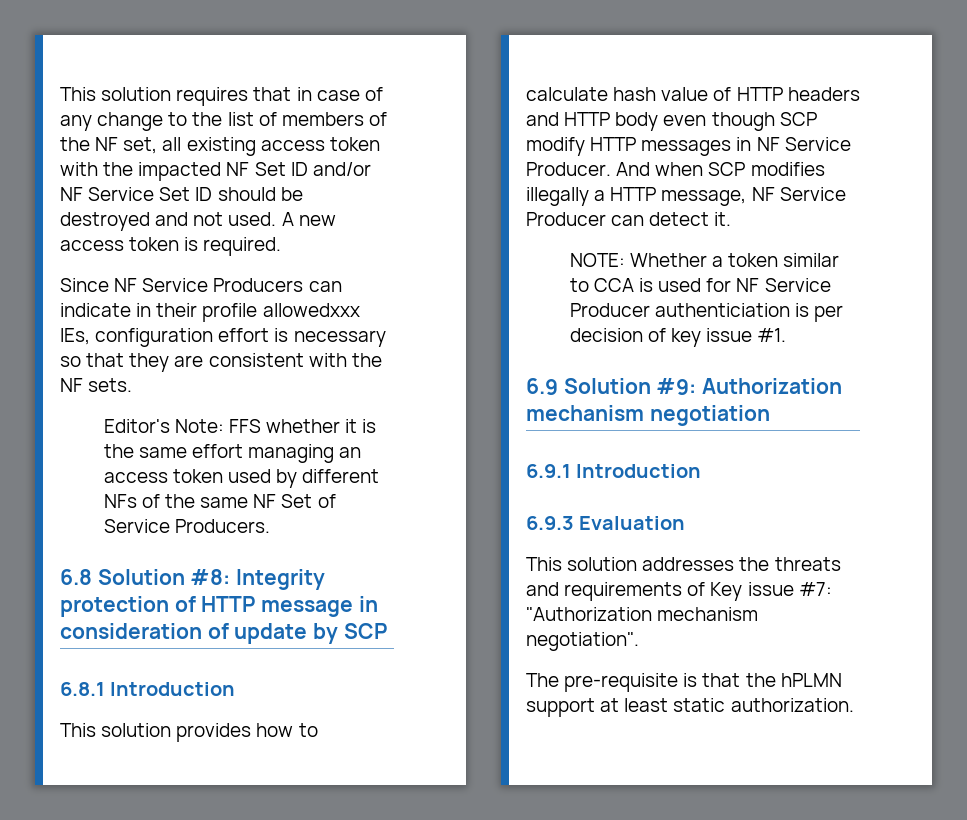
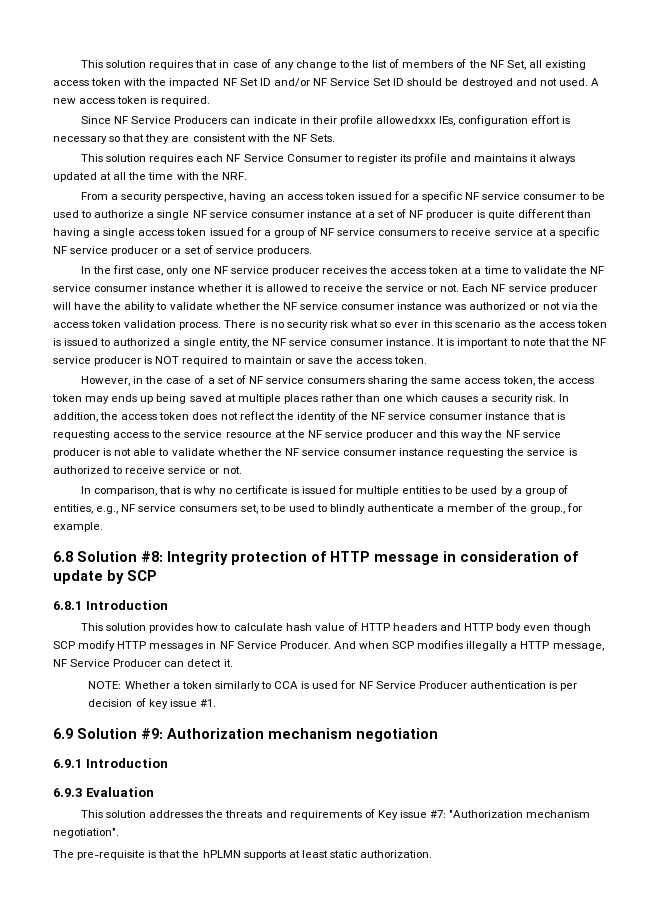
- This solution requires that in case of any change to the list of members of the NF set, all existing access token with the impacted NF Set ID and/or NF Service Set ID should be destroyed and not used.
+ This solution requires that in case of any change to the list of members of the NF Set, all existing access token with the impacted NF Set ID and/or NF Service Set ID should be destroyed and not used.
- Since NF Service Producers can indicate in their profile allowedxxx IEs, configuration effort is necessary so that they are consistent with the NF sets.
- Editor's Note: FFS whether it is the same effort managing an access token used by different NFs of the same NF Set of Service Producers.
+ Since NF Service Producers can indicate in their profile allowedxxx IEs, configuration effort is necessary so that they are consistent with the NF Sets.
+ This solution requires each NF Service Consumer to register its profile and maintains it always updated at all the time with the NRF.
+ From a security perspective, having an access token issued for a specific NF service consumer to be used to authorize a single NF service consumer instance at a set of NF producer is quite different than having a single access token issued for a group of NF service consumers to receive service at a specific NF service producer or a set of service producers.
+ In the first case, only one NF service producer receives the access token at a time to validate the NF service consumer instance whether it is allowed to receive the service or not. Each NF service producer will have the ability to validate whether the NF service consumer instance was authorized or not via the access token validation process. There is no security risk what so ever in this scenario as the access token is issued to authorized a single entity, the NF service consumer instance. It is important to note that the NF service producer is NOT required to maintain or save the access token.
+ However, in the case of a set of NF service consumers sharing the same access token, the access token may ends up being saved at multiple places rather than one which causes a security risk. In addition, the access token does not reflect the identity of the NF service consumer instance that is requesting access to the service resource at the NF service producer and this way the NF service producer is not able to validate whether the NF service consumer instance requesting the service is authorized to receive service or not.
+ In comparison, that is why no certificate is issued for multiple entities to be used by a group of entities, e.g., NF service consumers set, to be used to blindly authenticate a member of the group., for example.
- NOTE: Whether a token similar to CCA is used for NF Service Producer authenticiation is per decision of key issue #1.
+ NOTE: Whether a token similarly to CCA is used for NF Service Producer authentication is per decision of key issue #1.
- The pre-requisite is that the hPLMN support at least static authorization.
+ The pre-requisite is that the hPLMN supports at least static authorization.

